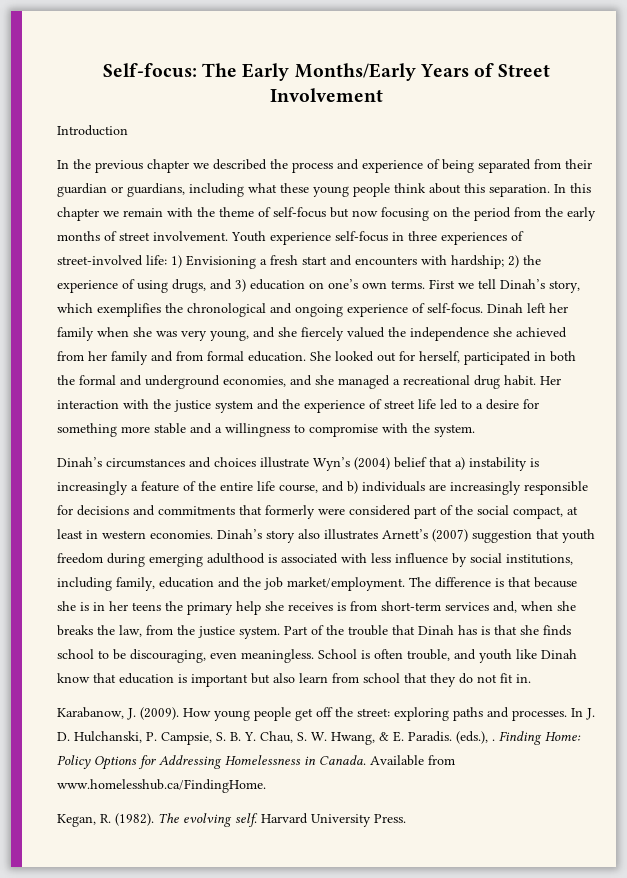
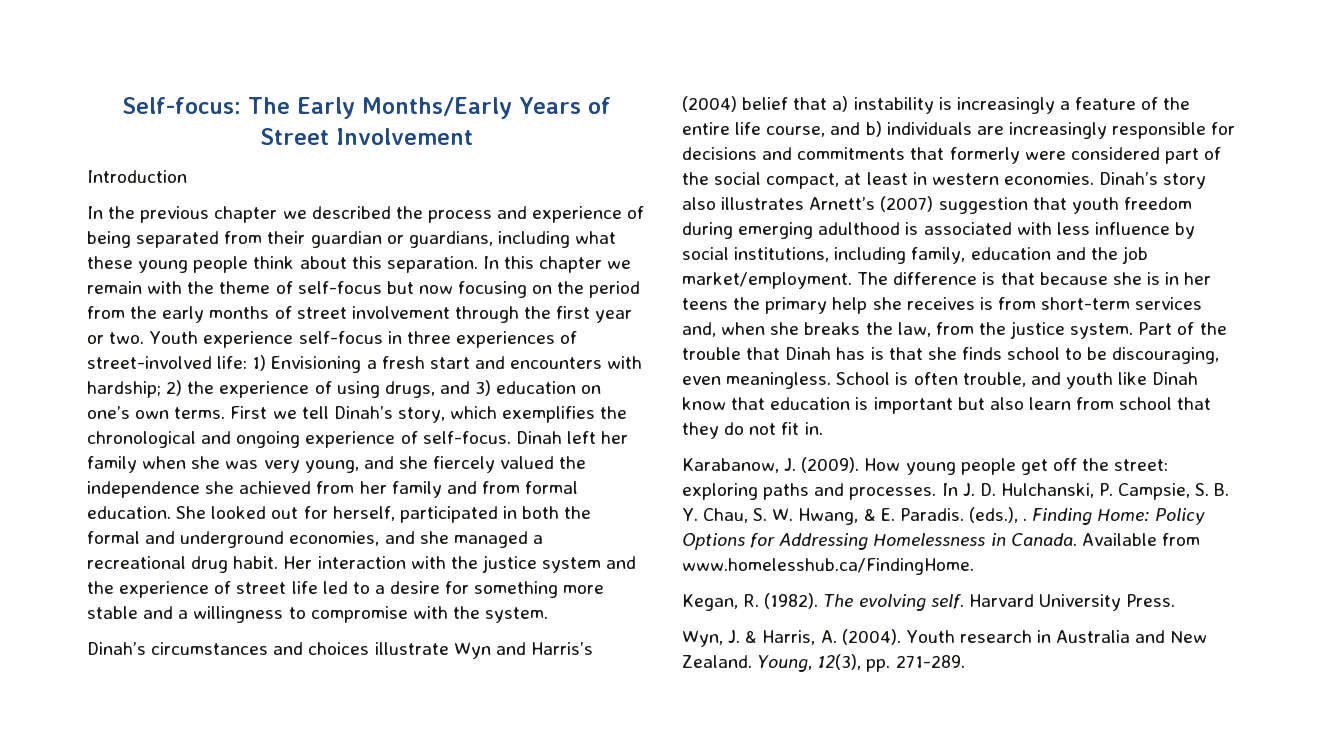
- In this chapter we remain with the theme of self-focus but now focusing on the period from the early months of street involvement.
+ In this chapter we remain with the theme of self-focus but now focusing on the period from the early months of street involvement through the first year or two.
- Dinah’s circumstances and choices illustrate Wyn’s (2004) belief that a) instability is increasingly a feature of the entire life course, and b) individuals are increasingly responsible for decisions and commitments that formerly were considered part of the social compact, at least in western economies.
+ Dinah’s circumstances and choices illustrate Wyn and Harris’s (2004) belief that a) instability is increasingly a feature of the entire life course, and b) individuals are increasingly responsible for decisions and commitments that formerly were considered part of the social compact, at least in western economies.
+ Wyn, J. & Harris, A. (2004). Youth research in Australia and New Zealand. Young, 12(3), pp. 271-289.

